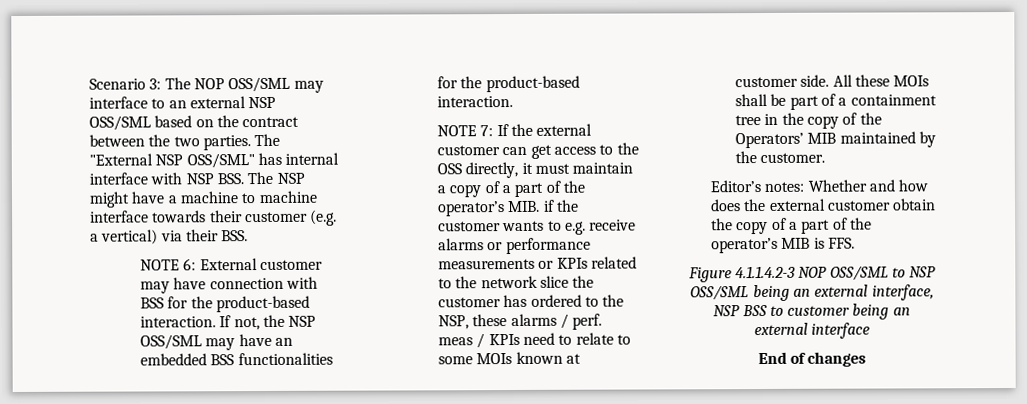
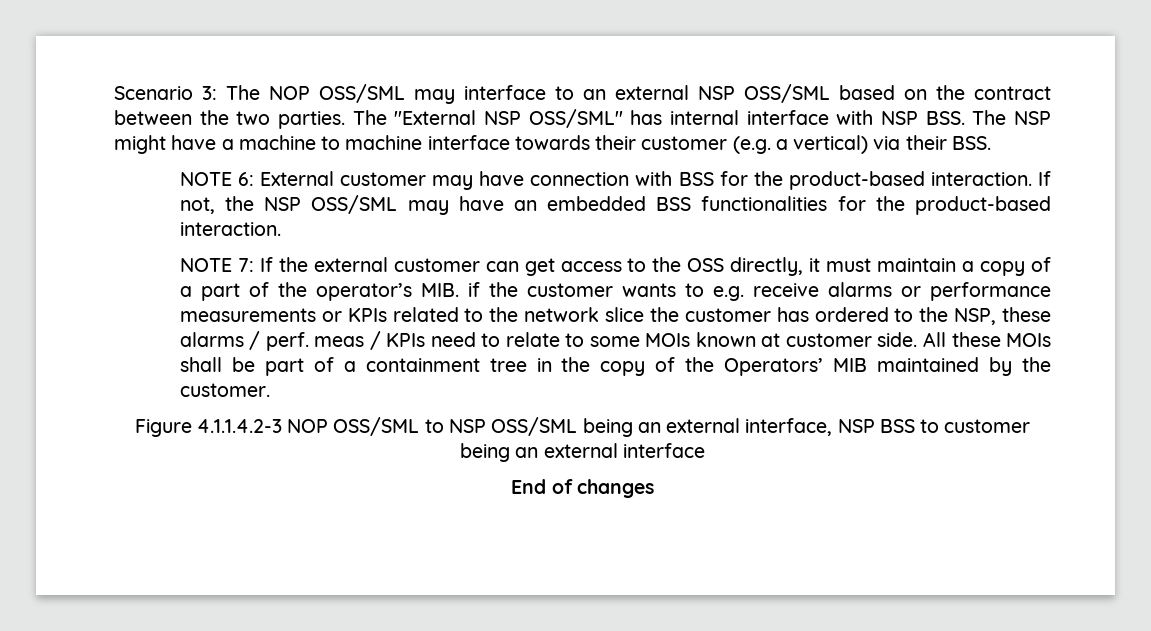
- Editor’s notes: Whether and how does the external customer obtain the copy of a part of the operator’s MIB is FFS.

